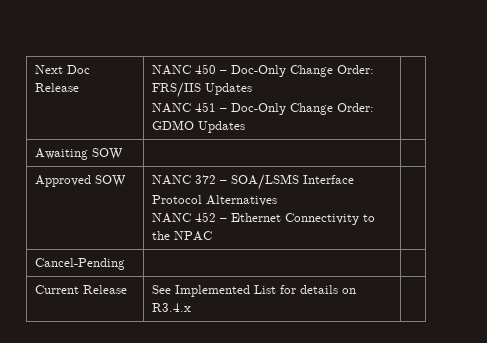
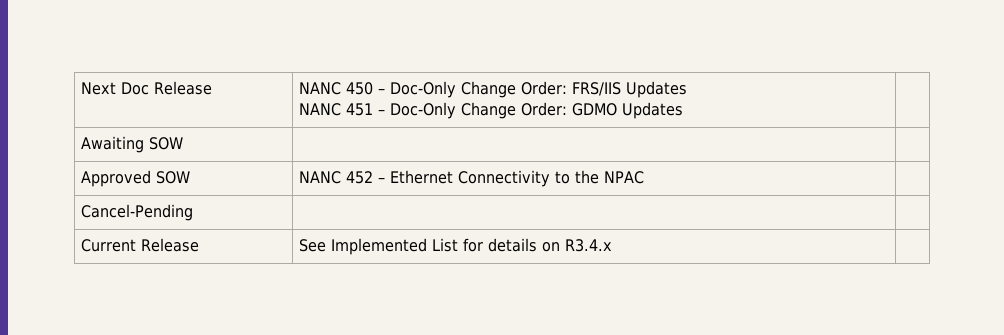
- Approved SOW | NANC 372 – SOA/LSMS Interface Protocol Alternatives
- NANC 452 – Ethernet Connectivity to the NPAC |
+ Approved SOW | NANC 452 – Ethernet Connectivity to the NPAC |

